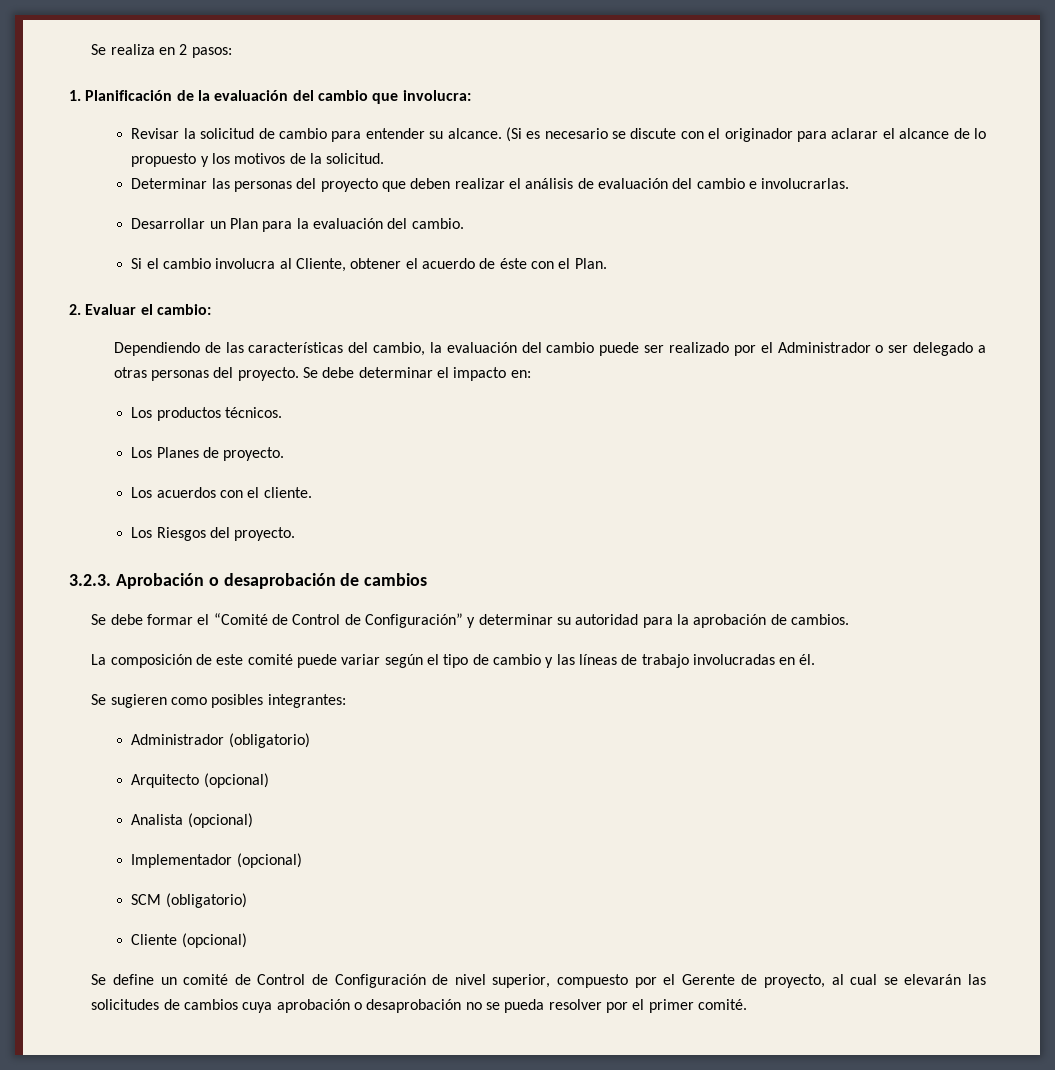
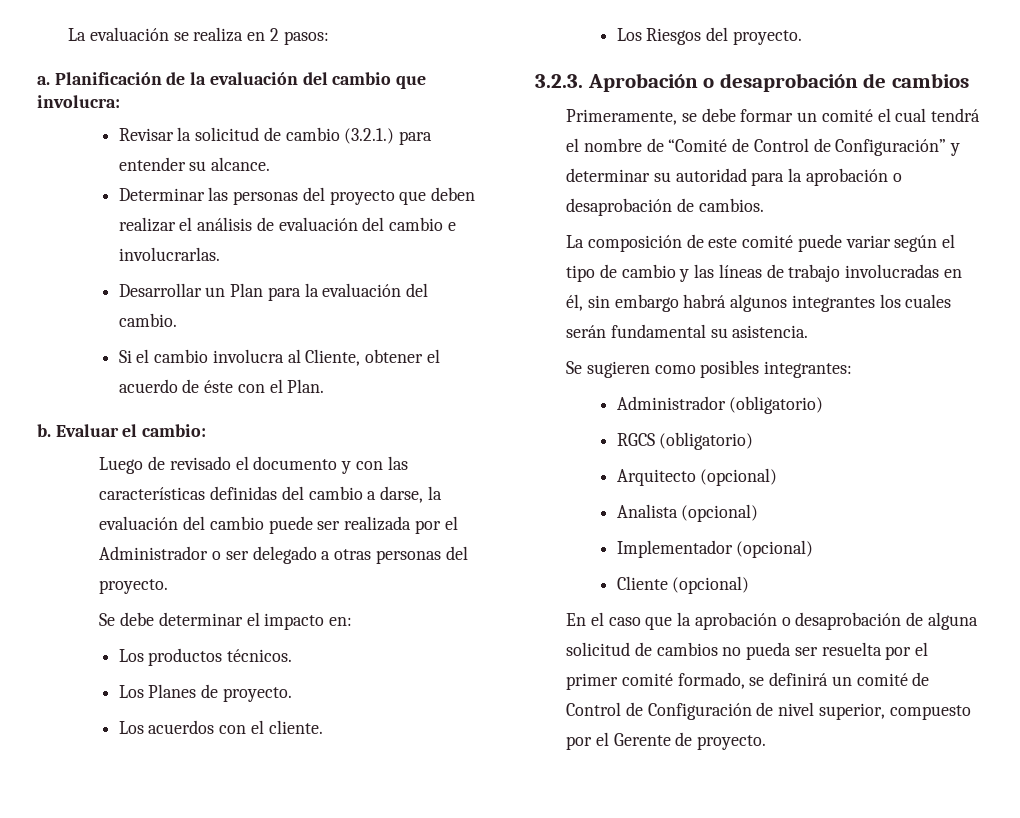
- Se realiza en 2 pasos:
+ La evaluación se realiza en 2 pasos:
- 1. Planificación de la evaluación del cambio que involucra:
+ a. Planificación de la evaluación del cambio que involucra:
- Revisar la solicitud de cambio para entender su alcance. (Si es necesario se discute con el originador para aclarar el alcance de lo propuesto y los motivos de la solicitud.
+ Revisar la solicitud de cambio (3.2.1.) para entender su alcance.
- 2. Evaluar el cambio:
+ b. Evaluar el cambio:
- Dependiendo de las características del cambio, la evaluación del cambio puede ser realizado por el Administrador o ser delegado a otras personas del proyecto. Se debe determinar el impacto en:
+ Luego de revisado el documento y con las características definidas del cambio a darse, la evaluación del cambio puede ser realizada por el Administrador o ser delegado a otras personas del proyecto.
+ Se debe determinar el impacto en:
- Se debe formar el “Comité de Control de Configuración” y determinar su autoridad para la aprobación de cambios.
+ Primeramente, se debe formar un comité el cual tendrá el nombre de “Comité de Control de Configuración” y determinar su autoridad para la aprobación o desaprobación de cambios.
- La composición de este comité puede variar según el tipo de cambio y las líneas de trabajo involucradas en él.
+ La composición de este comité puede variar según el tipo de cambio y las líneas de trabajo involucradas en él, sin embargo habrá algunos integrantes los cuales serán fundamental su asistencia.
+ RGCS (obligatorio)
- SCM (obligatorio)
- Se define un comité de Control de Configuración de nivel superior, compuesto por el Gerente de proyecto, al cual se elevarán las solicitudes de cambios cuya aprobación o desaprobación no se pueda resolver por el primer comité.
+ En el caso que la aprobación o desaprobación de alguna solicitud de cambios no pueda ser resuelta por el primer comité formado, se definirá un comité de Control de Configuración de nivel superior, compuesto por el Gerente de proyecto.

